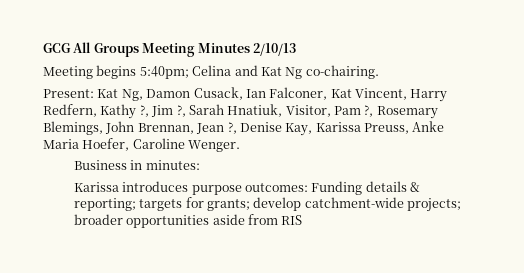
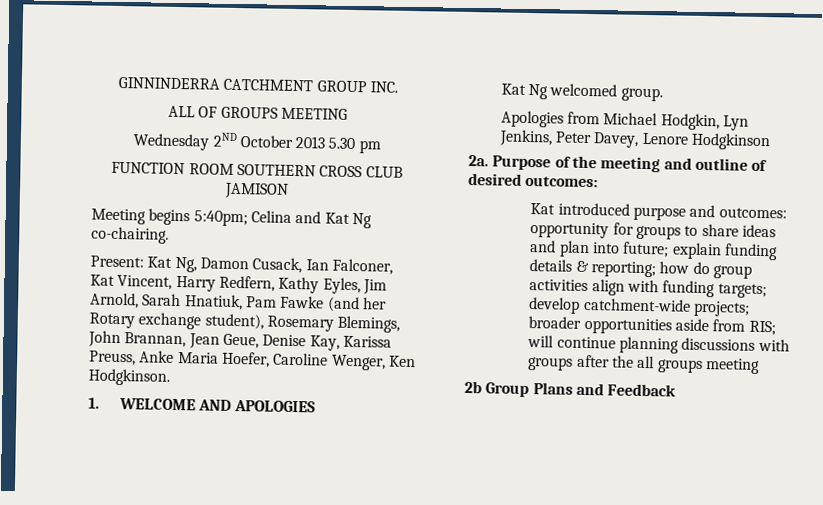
- GCG All Groups Meeting Minutes 2/10/13
+ GINNINDERRA CATCHMENT GROUP INC.
+ ALL OF GROUPS MEETING
+ Wednesday 2ND October 2013 5.30 pm
+ FUNCTION ROOM SOUTHERN CROSS CLUB JAMISON
- Present: Kat Ng, Damon Cusack, Ian Falconer, Kat Vincent, Harry Redfern, Kathy ?, Jim ?, Sarah Hnatiuk, Visitor, Pam ?, Rosemary Blemings, John Brennan, Jean ?, Denise Kay, Karissa Preuss, Anke Maria Hoefer, Caroline Wenger.
- Business in minutes:
- Karissa introduces purpose outcomes: Funding details & reporting; targets for grants; develop catchment-wide projects; broader opportunities aside from RIS
+ Present: Kat Ng, Damon Cusack, Ian Falconer, Kat Vincent, Harry Redfern, Kathy Eyles, Jim Arnold, Sarah Hnatiuk, Pam Fawke (and her Rotary exchange student), Rosemary Blemings, John Brannan, Jean Geue, Denise Kay, Karissa Preuss, Anke Maria Hoefer, Caroline Wenger, Ken Hodgkinson.
+ 1. WELCOME AND APOLOGIES
+ Kat Ng welcomed group.
+ Apologies from Michael Hodgkin, Lyn Jenkins, Peter Davey, Lenore Hodgkinson
+ 2a. Purpose of the meeting and outline of desired outcomes:
+ Kat introduced purpose and outcomes: opportunity for groups to share ideas and plan into future; explain funding details & reporting; how do group activities align with funding targets; develop catchment-wide projects; broader opportunities aside from RIS; will continue planning discussions with groups after the all groups meeting
+ 2b Group Plans and Feedback

